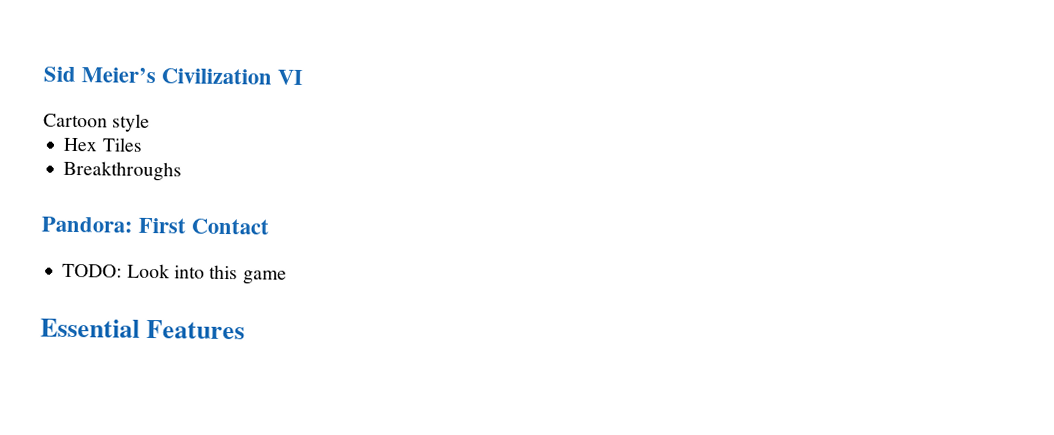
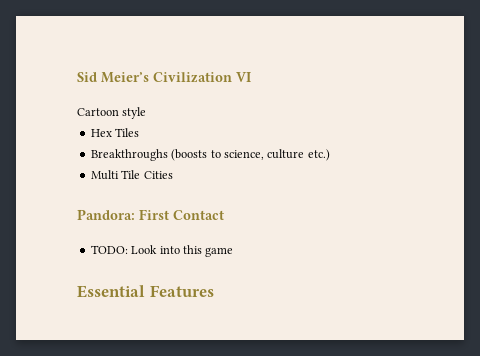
- Breakthroughs
+ Breakthroughs (boosts to science, culture etc.)
+ Multi Tile Cities

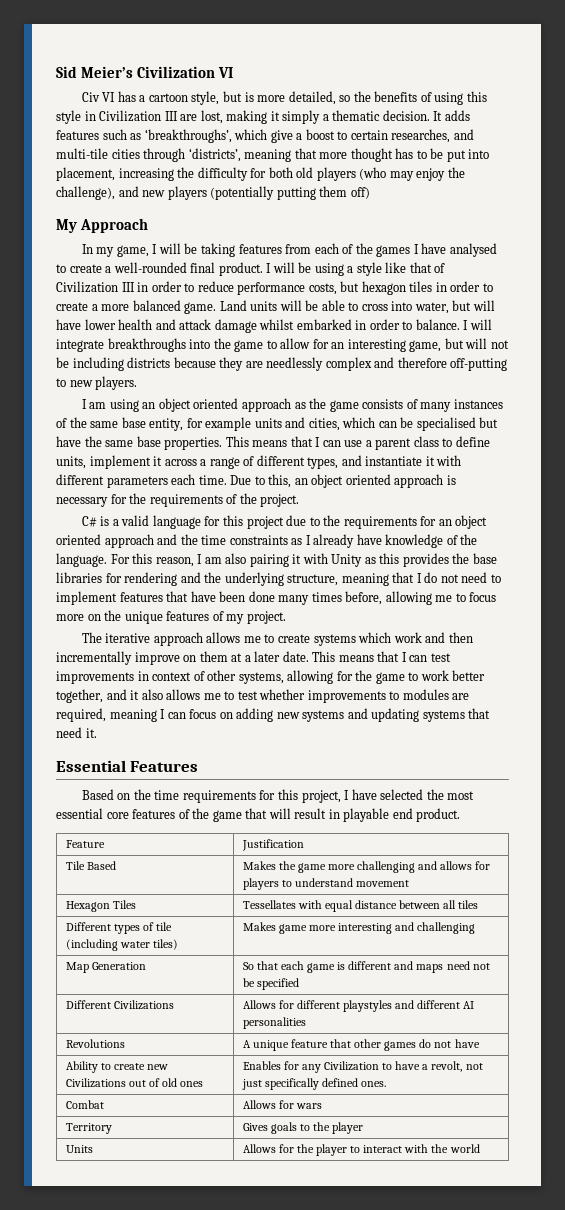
- Cartoon style
- Hex Tiles
- Breakthroughs (boosts to science, culture etc.)
- Multi Tile Cities
- Pandora: First Contact
- TODO: Look into this game
+ Civ VI has a cartoon style, but is more detailed, so the benefits of using this style in Civilization III are lost, making it simply a thematic decision. It adds features such as ‘breakthroughs’, which give a boost to certain researches, and multi-tile cities through ‘districts’, meaning that more thought has to be put into placement, increasing the difficulty for both old players (who may enjoy the challenge), and new players (potentially putting them off)
+ My Approach
+ In my game, I will be taking features from each of the games I have analysed to create a well-rounded final product. I will be using a style like that of Civilization III in order to reduce performance costs, but hexagon tiles in order to create a more balanced game. Land units will be able to cross into water, but will have lower health and attack damage whilst embarked in order to balance. I will integrate breakthroughs into the game to allow for an interesting game, but will not be including districts because they are needlessly complex and therefore off-putting to new players.
+ I am using an object oriented approach as the game consists of many instances of the same base entity, for example units and cities, which can be specialised but have the same base properties. This means that I can use a parent class to define units, implement it across a range of different types, and instantiate it with different parameters each time. Due to this, an object oriented approach is necessary for the requirements of the project.
+ C# is a valid language for this project due to the requirements for an object oriented approach and the time constraints as I already have knowledge of the language. For this reason, I am also pairing it with Unity as this provides the base libraries for rendering and the underlying structure, meaning that I do not need to implement features that have been done many times before, allowing me to focus more on the unique features of my project.
+ The iterative approach allows me to create systems which work and then incrementally improve on them at a later date. This means that I can test improvements in context of other systems, allowing for the game to work better together, and it also allows me to test whether improvements to modules are required, meaning I can focus on adding new systems and updating systems that need it.
  Essential Features
+ Based on the time requirements for this project, I have selected the most essential core features of the game that will result in playable end product.
+ Feature | Justification
+ Tile Based | Makes the game more challenging and allows for players to understand movement
+ Hexagon Tiles | Tessellates with equal distance between all tiles
+ Different types of tile (including water tiles) | Makes game more interesting and challenging
+ Map Generation | So that each game is different and maps need not be specified
+ Different Civilizations | Allows for different playstyles and different AI personalities
+ Revolutions | A unique feature that other games do not have
+ Ability to create new Civilizations out of old ones | Enables for any Civilization to have a revolt, not just specifically defined ones.
+ Combat | Allows for wars
+ Territory | Gives goals to the player
+ Units | Allows for the player to interact with the world

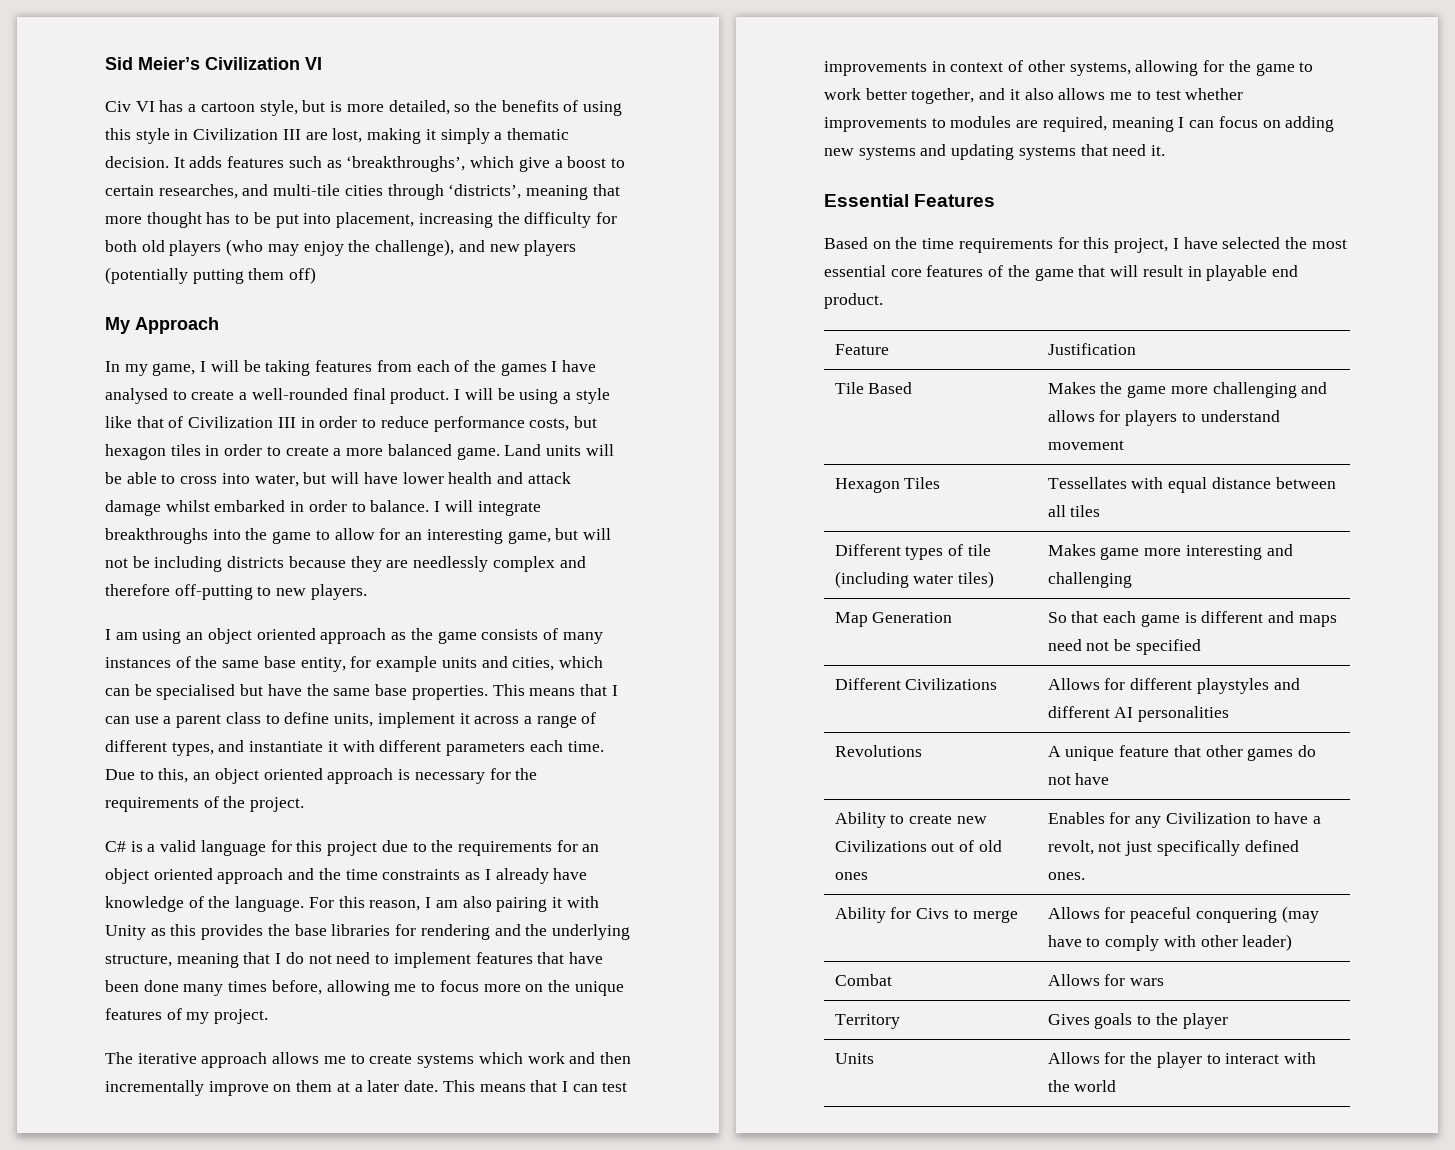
+ Ability for Civs to merge | Allows for peaceful conquering (may have to comply with other leader)

